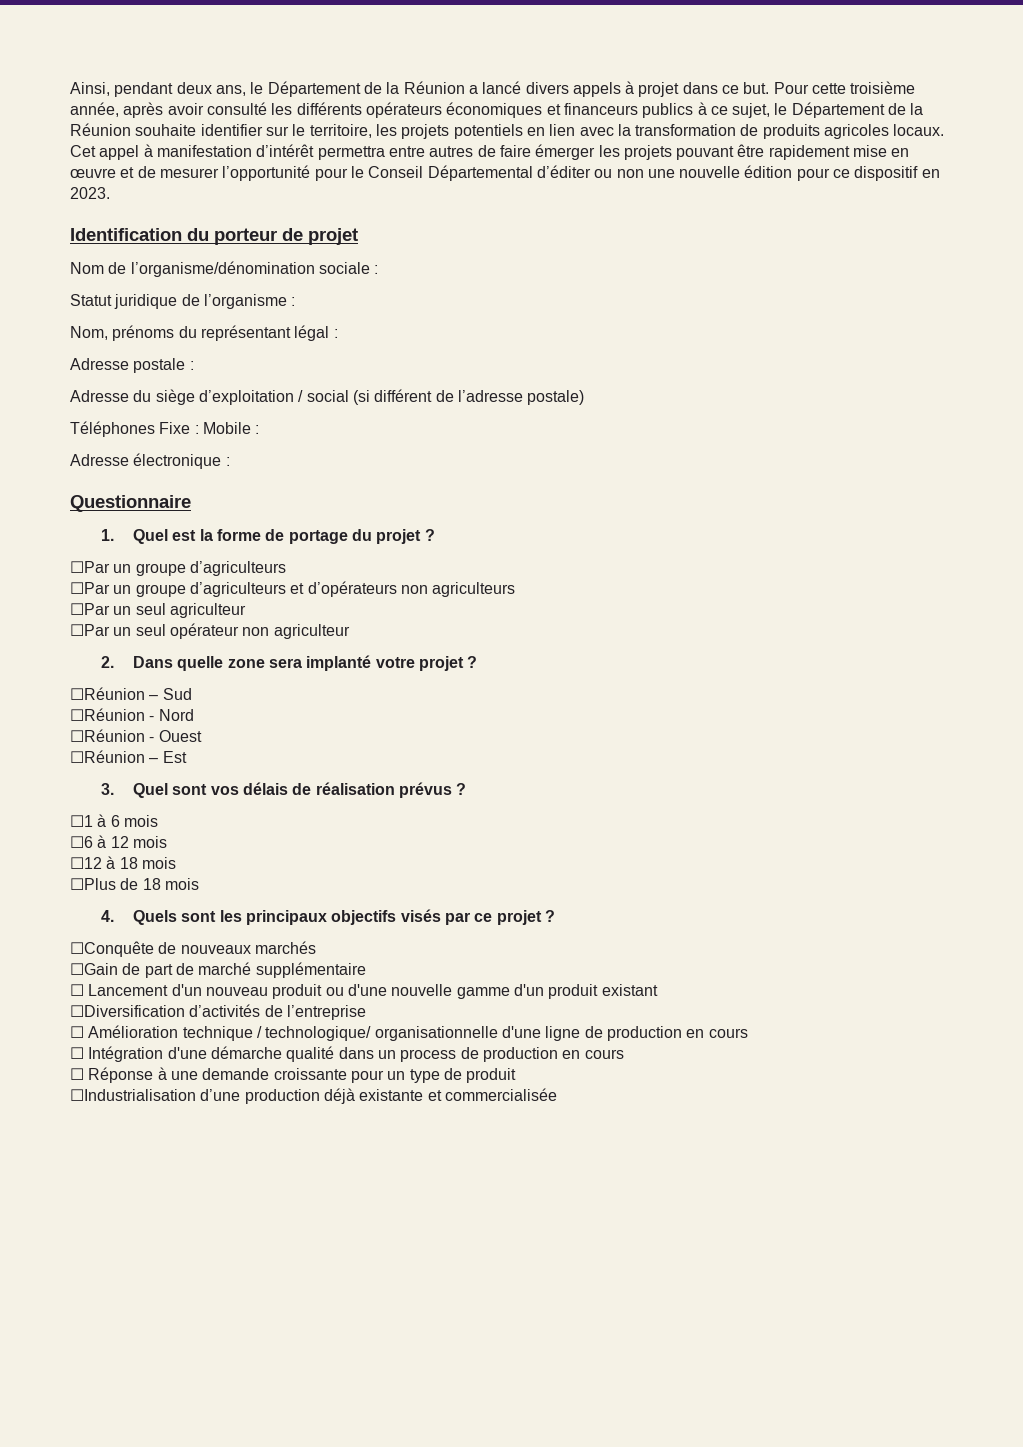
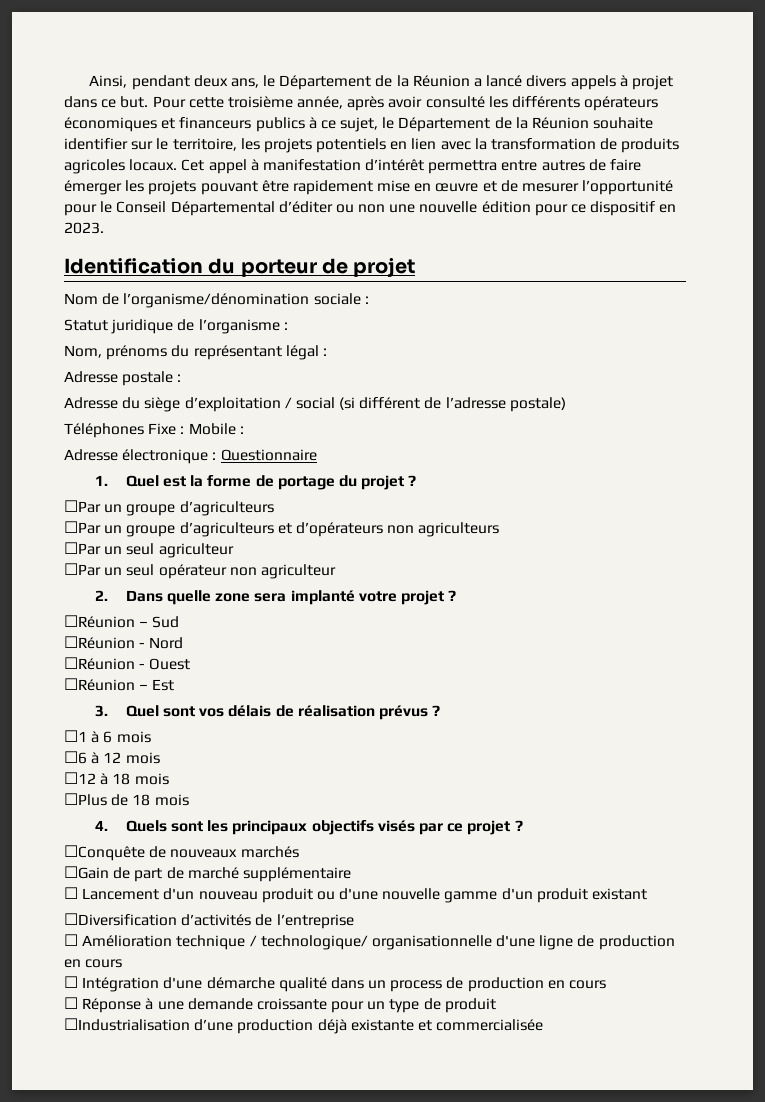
- Adresse électronique :
- Questionnaire
+ Adresse électronique : Questionnaire

